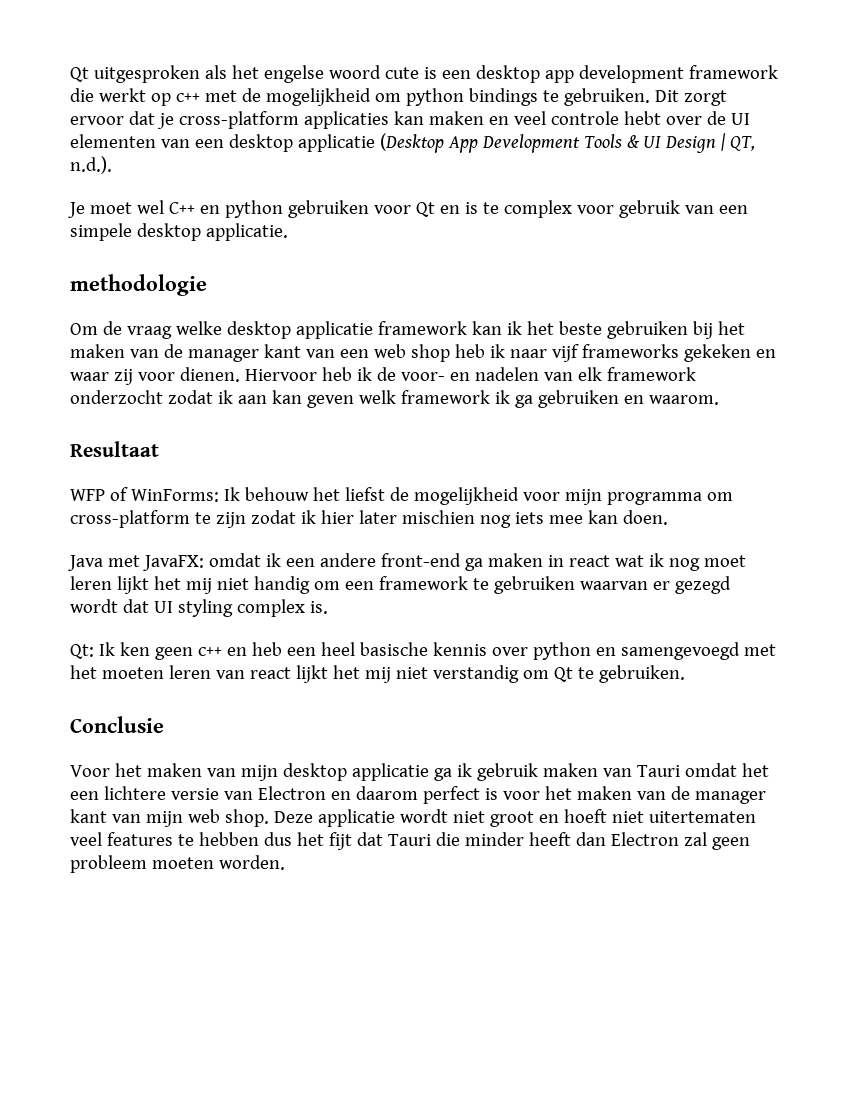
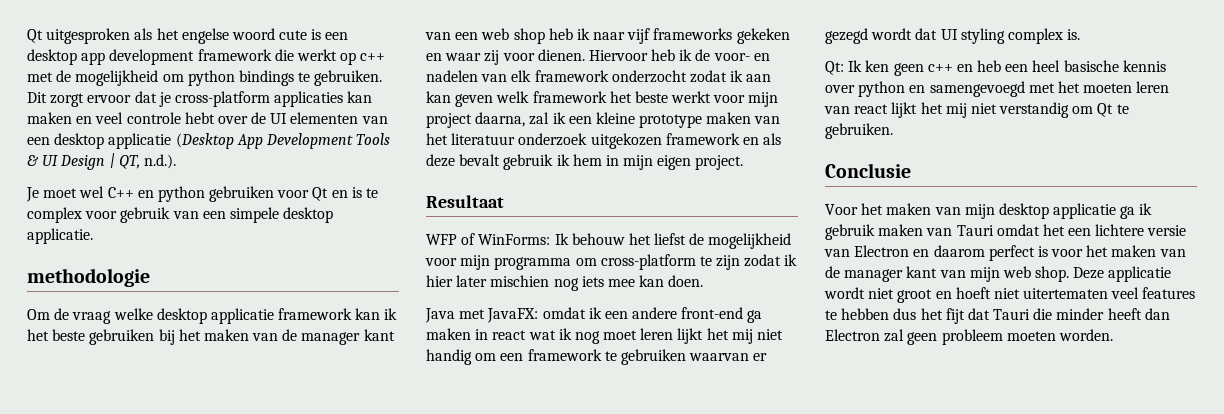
- Hiervoor heb ik de voor- en nadelen van elk framework onderzocht zodat ik aan kan geven welk framework ik ga gebruiken en waarom.
+ Hiervoor heb ik de voor- en nadelen van elk framework onderzocht zodat ik aan kan geven welk framework het beste werkt voor mijn project daarna, zal ik een kleine prototype maken van het literatuur onderzoek uitgekozen framework en als deze bevalt gebruik ik hem in mijn eigen project.

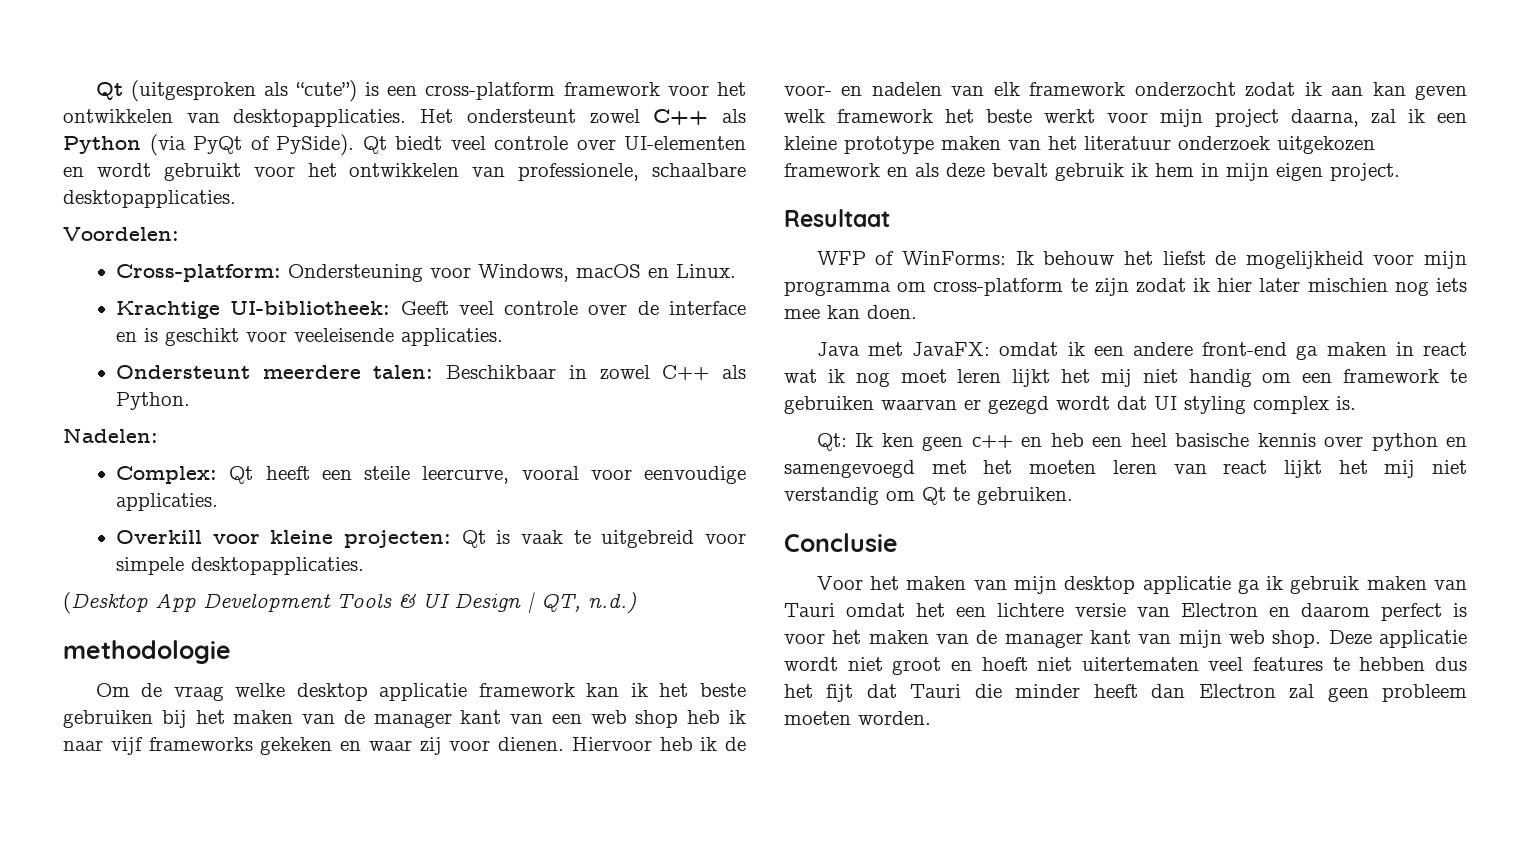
- Qt uitgesproken als het engelse woord cute is een desktop app development framework die werkt op c++ met de mogelijkheid om python bindings te gebruiken. Dit zorgt ervoor dat je cross-platform applicaties kan maken en veel controle hebt over de UI elementen van een desktop applicatie (Desktop App Development Tools & UI Design | QT, n.d.).
- Je moet wel C++ en python gebruiken voor Qt en is te complex voor gebruik van een simpele desktop applicatie.
+ Qt (uitgesproken als “cute”) is een cross-platform framework voor het ontwikkelen van desktopapplicaties. Het ondersteunt zowel C++ als Python (via PyQt of PySide). Qt biedt veel controle over UI-elementen en wordt gebruikt voor het ontwikkelen van professionele, schaalbare desktopapplicaties.
+ Voordelen:
+ Cross-platform: Ondersteuning voor Windows, macOS en Linux.
+ Krachtige UI-bibliotheek: Geeft veel controle over de interface en is geschikt voor veeleisende applicaties.
+ Ondersteunt meerdere talen: Beschikbaar in zowel C++ als Python.
+ Nadelen:
+ Complex: Qt heeft een steile leercurve, vooral voor eenvoudige applicaties.
+ Overkill voor kleine projecten: Qt is vaak te uitgebreid voor simpele desktopapplicaties.
+ (Desktop App Development Tools & UI Design | QT, n.d.)

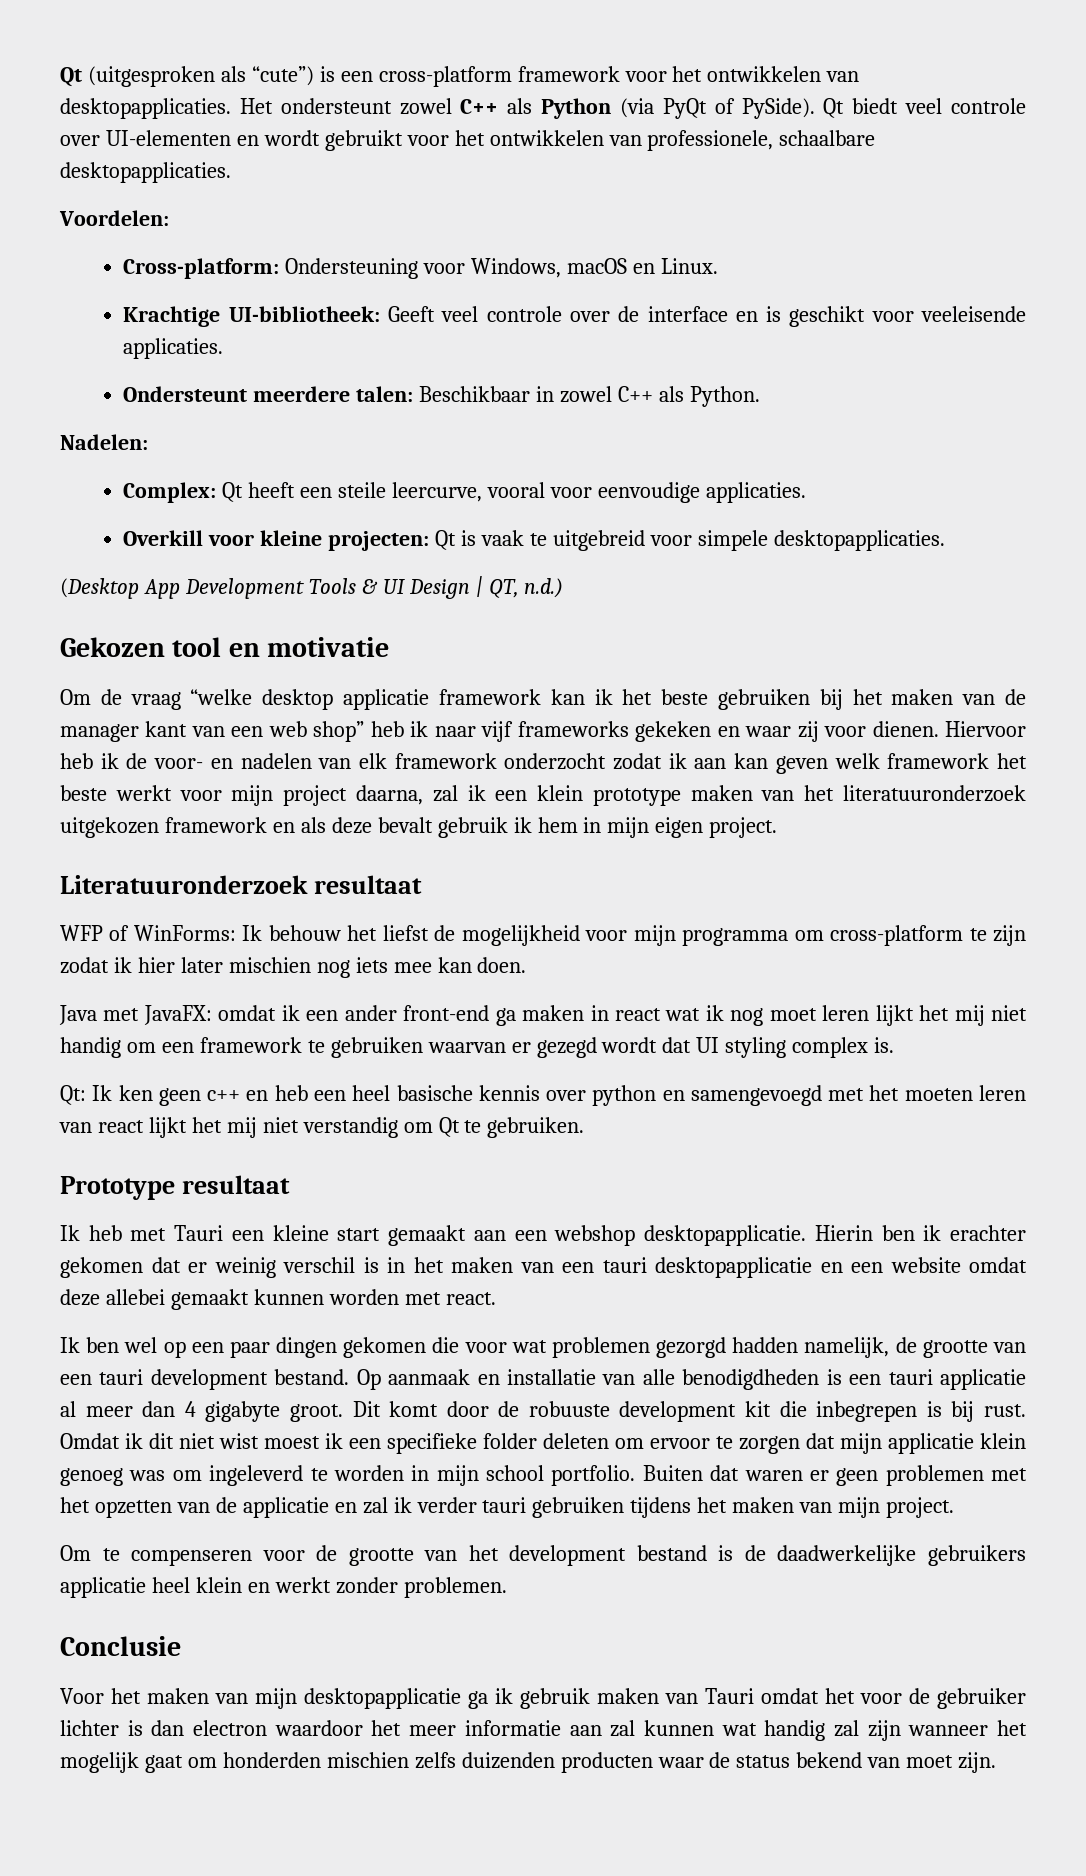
- methodologie
+ Gekozen tool en motivatie
- Om de vraag welke desktop applicatie framework kan ik het beste gebruiken bij het maken van de manager kant van een web shop heb ik naar vijf frameworks gekeken en waar zij voor dienen.
+ Om de vraag “welke desktop applicatie framework kan ik het beste gebruiken bij het maken van de manager kant van een web shop” heb ik naar vijf frameworks gekeken en waar zij voor dienen.
- Hiervoor heb ik de voor- en nadelen van elk framework onderzocht zodat ik aan kan geven welk framework het beste werkt voor mijn project daarna, zal ik een kleine prototype maken van het literatuur onderzoek uitgekozen framework en als deze bevalt gebruik ik hem in mijn eigen project.
+ Hiervoor heb ik de voor- en nadelen van elk framework onderzocht zodat ik aan kan geven welk framework het beste werkt voor mijn project daarna, zal ik een klein prototype maken van het literatuuronderzoek uitgekozen framework en als deze bevalt gebruik ik hem in mijn eigen project.
- Resultaat
+ Literatuuronderzoek resultaat
- Java met JavaFX: omdat ik een andere front-end ga maken in react wat ik nog moet leren lijkt het mij niet handig om een framework te gebruiken waarvan er gezegd wordt dat UI styling complex is.
+ Java met JavaFX: omdat ik een ander front-end ga maken in react wat ik nog moet leren lijkt het mij niet handig om een framework te gebruiken waarvan er gezegd wordt dat UI styling complex is.
+ Prototype resultaat
+ Ik heb met Tauri een kleine start gemaakt aan een webshop desktopapplicatie. Hierin ben ik erachter gekomen dat er weinig verschil is in het maken van een tauri desktopapplicatie en een website omdat deze allebei gemaakt kunnen worden met react.
+ Ik ben wel op een paar dingen gekomen die voor wat problemen gezorgd hadden namelijk, de grootte van een tauri development bestand. Op aanmaak en installatie van alle benodigdheden is een tauri applicatie al meer dan 4 gigabyte groot. Dit komt door de robuuste development kit die inbegrepen is bij rust. Omdat ik dit niet wist moest ik een specifieke folder deleten om ervoor te zorgen dat mijn applicatie klein genoeg was om ingeleverd te worden in mijn school portfolio. Buiten dat waren er geen problemen met het opzetten van de applicatie en zal ik verder tauri gebruiken tijdens het maken van mijn project.
+ Om te compenseren voor de grootte van het development bestand is de daadwerkelijke gebruikers applicatie heel klein en werkt zonder problemen.
- Voor het maken van mijn desktop applicatie ga ik gebruik maken van Tauri omdat het een lichtere versie van Electron en daarom perfect is voor het maken van de manager kant van mijn web shop. Deze applicatie wordt niet groot en hoeft niet uitertematen veel features te hebben dus het fijt dat Tauri die minder heeft dan Electron zal geen probleem moeten worden.
+ Voor het maken van mijn desktopapplicatie ga ik gebruik maken van Tauri omdat het voor de gebruiker lichter is dan electron waardoor het meer informatie aan zal kunnen wat handig zal zijn wanneer het mogelijk gaat om honderden mischien zelfs duizenden producten waar de status bekend van moet zijn.

